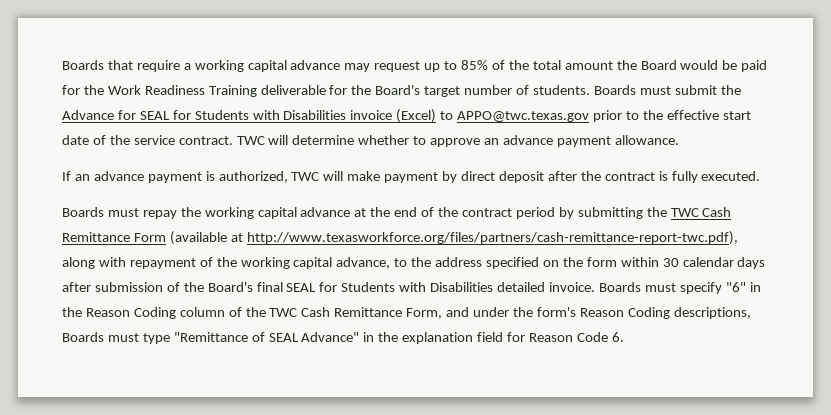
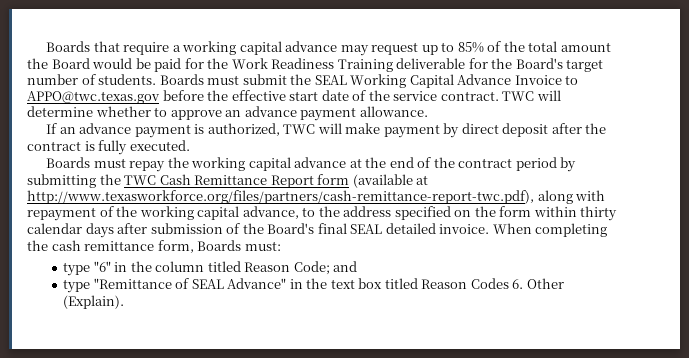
- Boards must submit the Advance for SEAL for Students with Disabilities invoice (Excel) to APPO@twc.texas.gov prior to the effective start date of the service contract.
+ Boards must submit the SEAL Working Capital Advance Invoice to APPO@twc.texas.gov before the effective start date of the service contract.
- Boards must repay the working capital advance at the end of the contract period by submitting the TWC Cash Remittance Form (available at http://www.texasworkforce.org/files/partners/cash-remittance-report-twc.pdf), along with repayment of the working capital advance, to the address specified on the form within 30 calendar days after submission of the Board's final SEAL for Students with Disabilities detailed invoice. Boards must specify "6" in the Reason Coding column of the TWC Cash Remittance Form, and under the form's Reason Coding descriptions, Boards must type "Remittance of SEAL Advance" in the explanation field for Reason Code 6.
+ Boards must repay the working capital advance at the end of the contract period by submitting the TWC Cash Remittance Report form (available at http://www.texasworkforce.org/files/partners/cash-remittance-report-twc.pdf), along with repayment of the working capital advance, to the address specified on the form within thirty calendar days after submission of the Board's final SEAL detailed invoice. When completing the cash remittance form, Boards must:
+ type "6" in the column titled Reason Code; and
+ type "Remittance of SEAL Advance" in the text box titled Reason Codes 6. Other (Explain).

